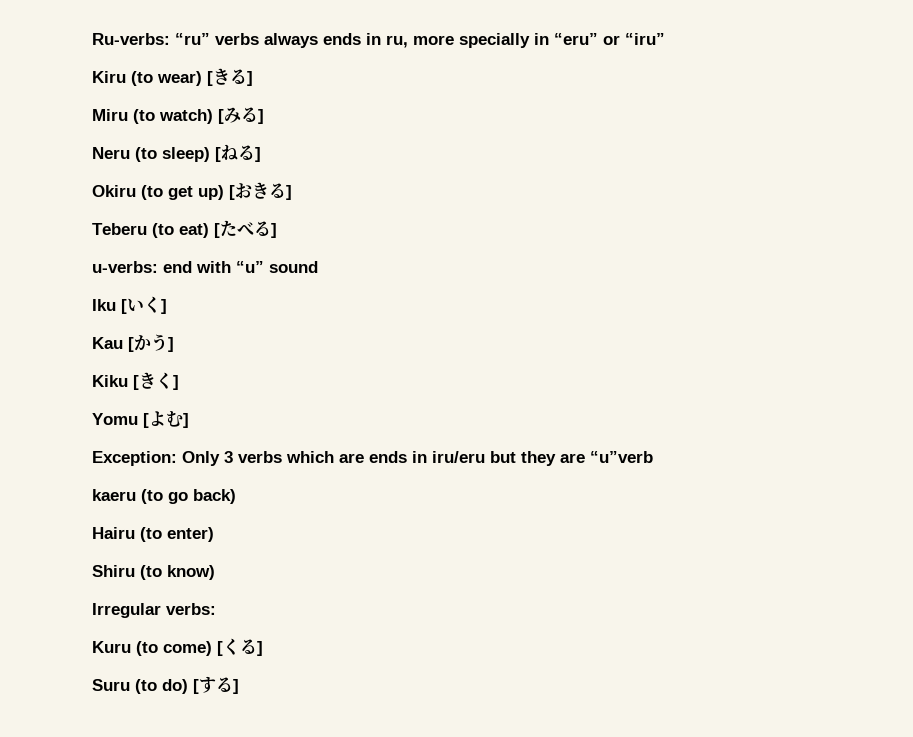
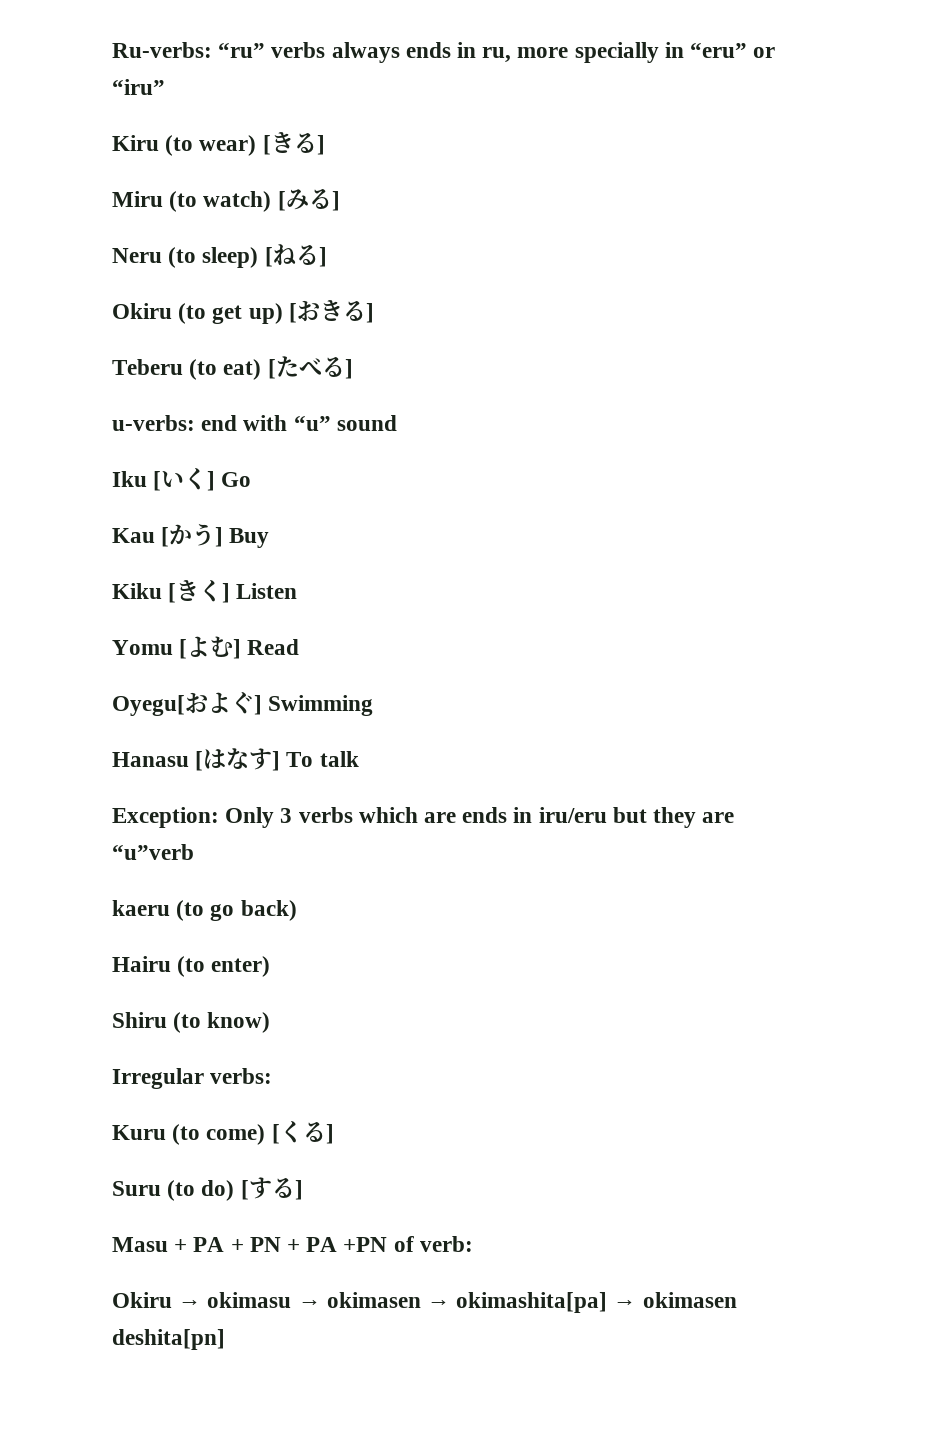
- Iku [いく]
+ Iku [いく] Go
- Kau [かう]
+ Kau [かう] Buy
- Kiku [きく]
+ Kiku [きく] Listen
- Yomu [よむ]
+ Yomu [よむ] Read
+ Oyegu[およぐ] Swimming
+ Hanasu [はなす] To talk
+ Masu + PA + PN + PA +PN of verb:
+ Okiru → okimasu → okimasen → okimashita[pa] → okimasen deshita[pn]

